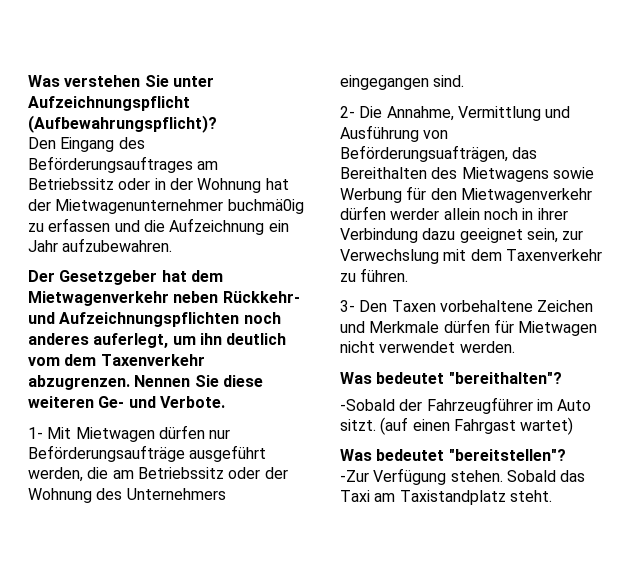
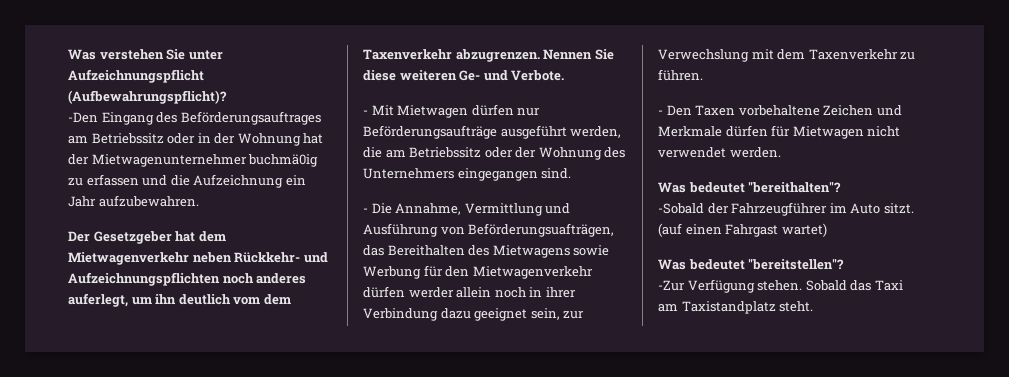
- Den Eingang des Beförderungsauftrages am Betriebssitz oder in der Wohnung hat der Mietwagenunternehmer buchmä0ig zu erfassen und die Aufzeichnung ein Jahr aufzubewahren.
+ -Den Eingang des Beförderungsauftrages am Betriebssitz oder in der Wohnung hat der Mietwagenunternehmer buchmä0ig zu erfassen und die Aufzeichnung ein Jahr aufzubewahren.
- 1- Mit Mietwagen dürfen nur Beförderungsaufträge ausgeführt werden, die am Betriebssitz oder der Wohnung des Unternehmers eingegangen sind.
+ - Mit Mietwagen dürfen nur Beförderungsaufträge ausgeführt werden, die am Betriebssitz oder der Wohnung des Unternehmers eingegangen sind.
- 2- Die Annahme, Vermittlung und Ausführung von Beförderungsuafträgen, das Bereithalten des Mietwagens sowie Werbung für den Mietwagenverkehr dürfen werder allein noch in ihrer Verbindung dazu geeignet sein, zur Verwechslung mit dem Taxenverkehr zu führen.
+ - Die Annahme, Vermittlung und Ausführung von Beförderungsuafträgen, das Bereithalten des Mietwagens sowie Werbung für den Mietwagenverkehr dürfen werder allein noch in ihrer Verbindung dazu geeignet sein, zur Verwechslung mit dem Taxenverkehr zu führen.
- 3- Den Taxen vorbehaltene Zeichen und Merkmale dürfen für Mietwagen nicht verwendet werden.
+ - Den Taxen vorbehaltene Zeichen und Merkmale dürfen für Mietwagen nicht verwendet werden.

